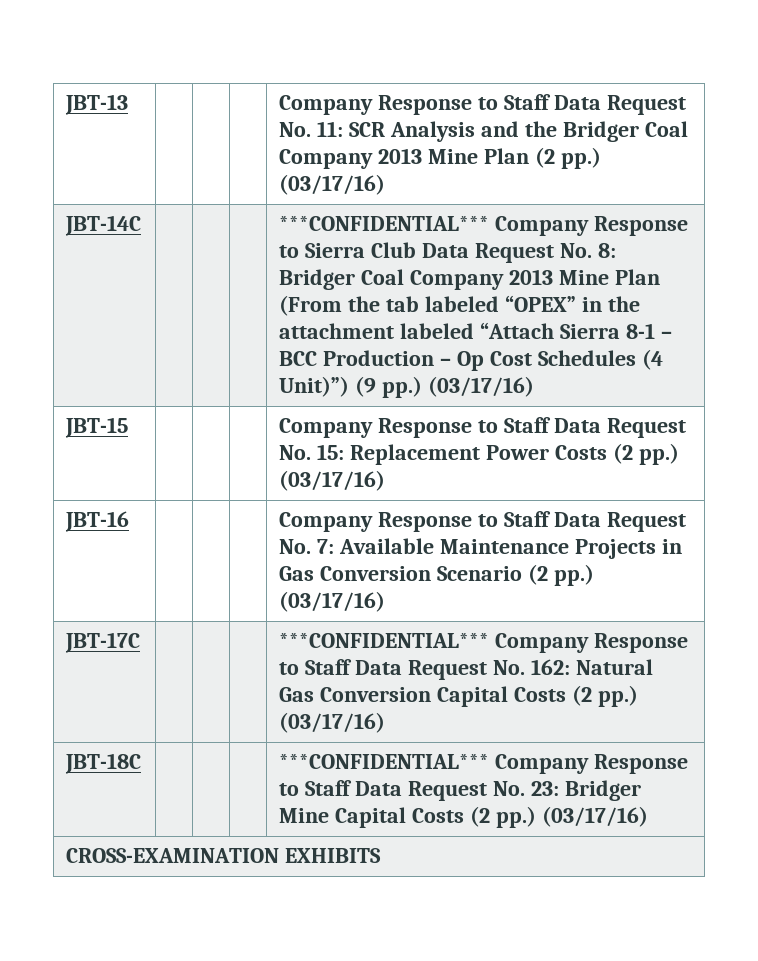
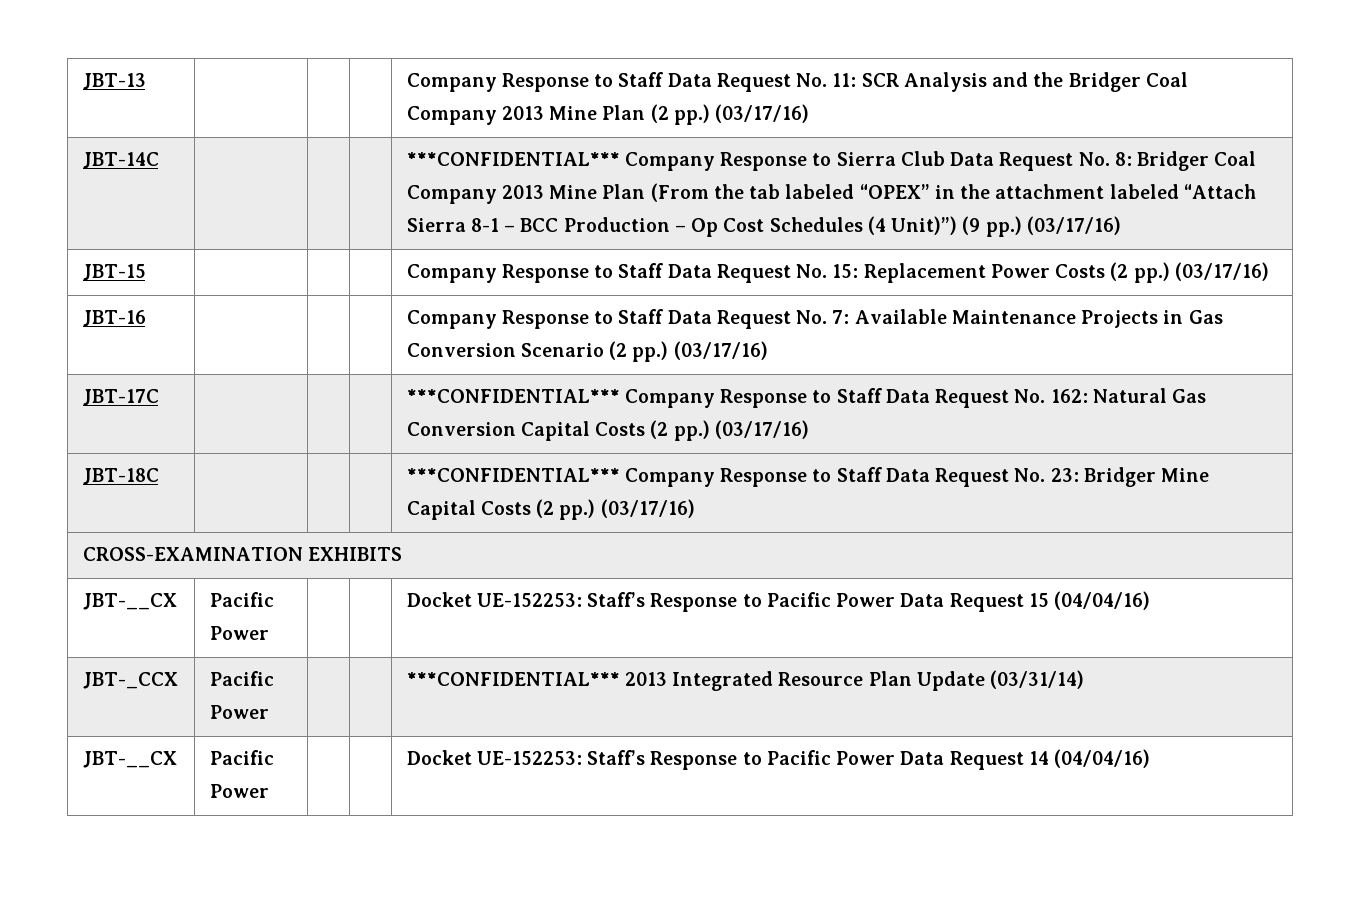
+ JBT-__CX | Pacific Power | | | Docket UE-152253: Staff’s Response to Pacific Power Data Request 15 (04/04/16)
+ JBT-_CCX | Pacific Power | | | ***CONFIDENTIAL*** 2013 Integrated Resource Plan Update (03/31/14)
+ JBT-__CX | Pacific Power | | | Docket UE-152253: Staff’s Response to Pacific Power Data Request 14 (04/04/16)

